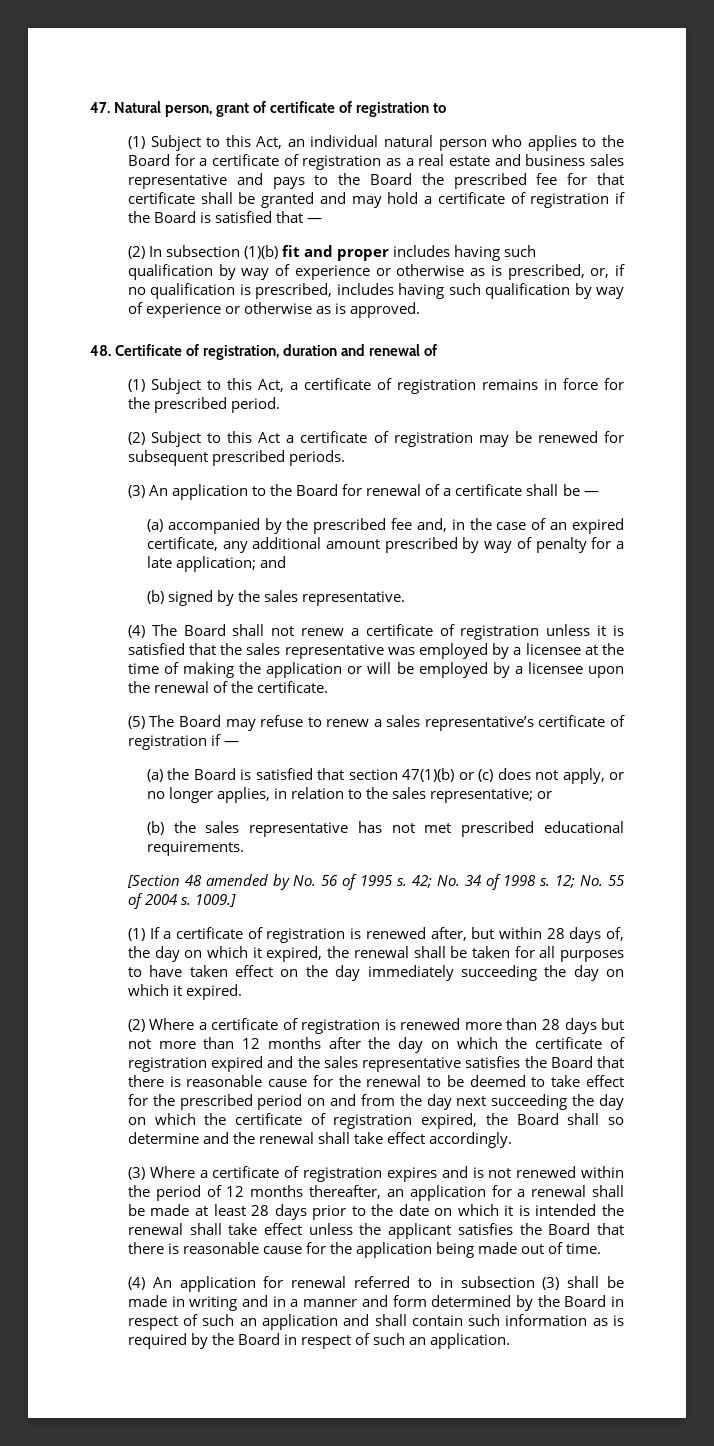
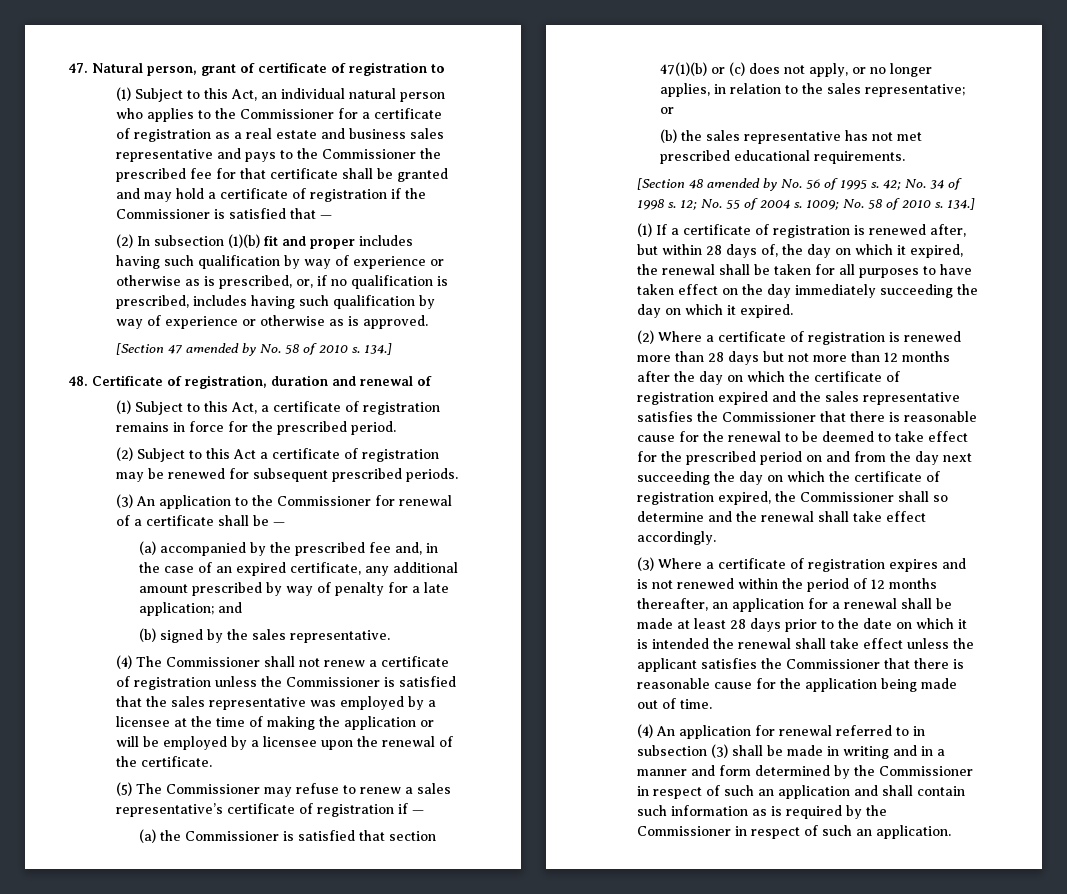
- (1) Subject to this Act, an individual natural person who applies to the Board for a certificate of registration as a real estate and business sales representative and pays to the Board the prescribed fee for that certificate shall be granted and may hold a certificate of registration if the Board is satisfied that —
+ (1) Subject to this Act, an individual natural person who applies to the Commissioner for a certificate of registration as a real estate and business sales representative and pays to the Commissioner the prescribed fee for that certificate shall be granted and may hold a certificate of registration if the Commissioner is satisfied that —
+ [Section 47 amended by No. 58 of 2010 s. 134.]
- (3) An application to the Board for renewal of a certificate shall be —
+ (3) An application to the Commissioner for renewal of a certificate shall be —
- (4) The Board shall not renew a certificate of registration unless it is satisfied that the sales representative was employed by a licensee at the time of making the application or will be employed by a licensee upon the renewal of the certificate.
+ (4) The Commissioner shall not renew a certificate of registration unless the Commissioner is satisfied that the sales representative was employed by a licensee at the time of making the application or will be employed by a licensee upon the renewal of the certificate.
- (5) The Board may refuse to renew a sales representative’s certificate of registration if —
+ (5) The Commissioner may refuse to renew a sales representative’s certificate of registration if —
- (a) the Board is satisfied that section 47(1)(b) or (c) does not apply, or no longer applies, in relation to the sales representative; or
+ (a) the Commissioner is satisfied that section 47(1)(b) or (c) does not apply, or no longer applies, in relation to the sales representative; or
- 1009.]
+ 1009; No. 58 of 2010 s. 134.]
- (2) Where a certificate of registration is renewed more than 28 days but not more than 12 months after the day on which the certificate of registration expired and the sales representative satisfies the Board that there is reasonable cause for the renewal to be deemed to take effect for the prescribed period on and from the day next succeeding the day on which the certificate of registration expired, the Board shall so determine and the renewal shall take effect accordingly.
+ (2) Where a certificate of registration is renewed more than 28 days but not more than 12 months after the day on which the certificate of registration expired and the sales representative satisfies the Commissioner that there is reasonable cause for the renewal to be deemed to take effect for the prescribed period on and from the day next succeeding the day on which the certificate of registration expired, the Commissioner shall so determine and the renewal shall take effect accordingly.
- (3) Where a certificate of registration expires and is not renewed within the period of 12 months thereafter, an application for a renewal shall be made at least 28 days prior to the date on which it is intended the renewal shall take effect unless the applicant satisfies the Board that there is reasonable cause for the application being made out of time.
+ (3) Where a certificate of registration expires and is not renewed within the period of 12 months thereafter, an application for a renewal shall be made at least 28 days prior to the date on which it is intended the renewal shall take effect unless the applicant satisfies the Commissioner that there is reasonable cause for the application being made out of time.
- (4) An application for renewal referred to in subsection (3) shall be made in writing and in a manner and form determined by the Board in respect of such an application and shall contain such information as is required by the Board in respect of such an application.
+ (4) An application for renewal referred to in subsection (3) shall be made in writing and in a manner and form determined by the Commissioner in respect of such an application and shall contain such information as is required by the Commissioner in respect of such an application.

